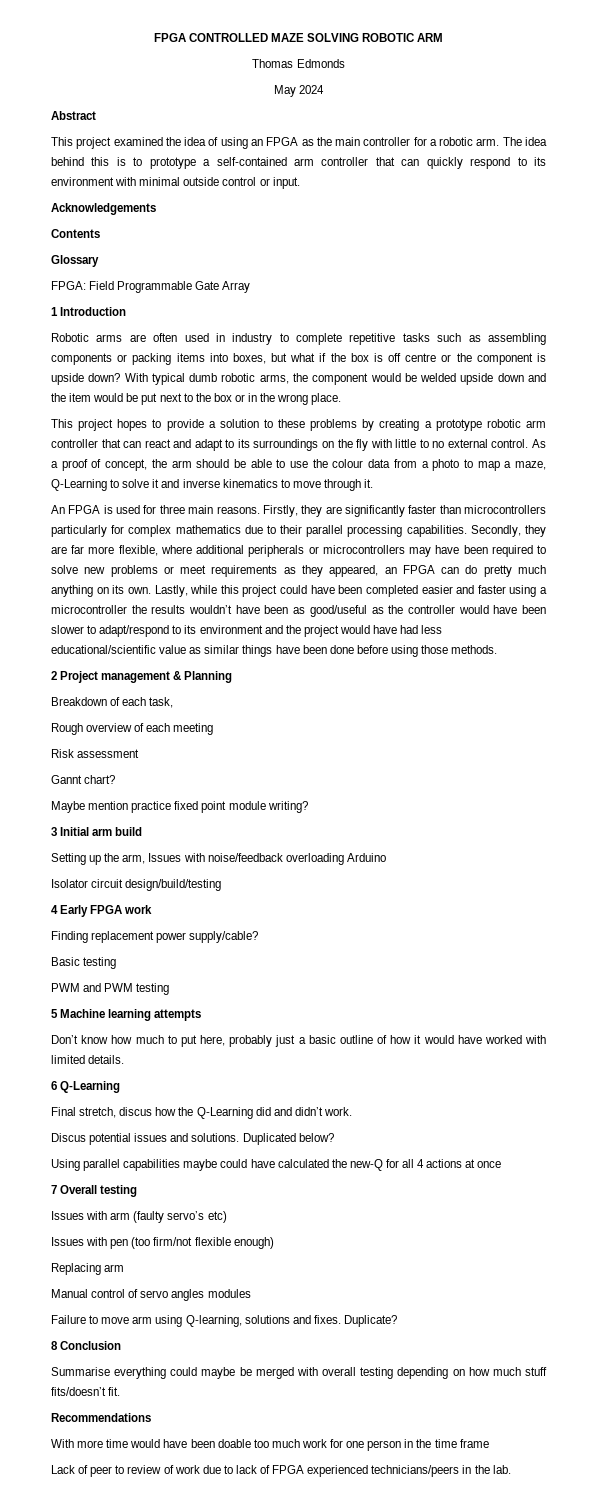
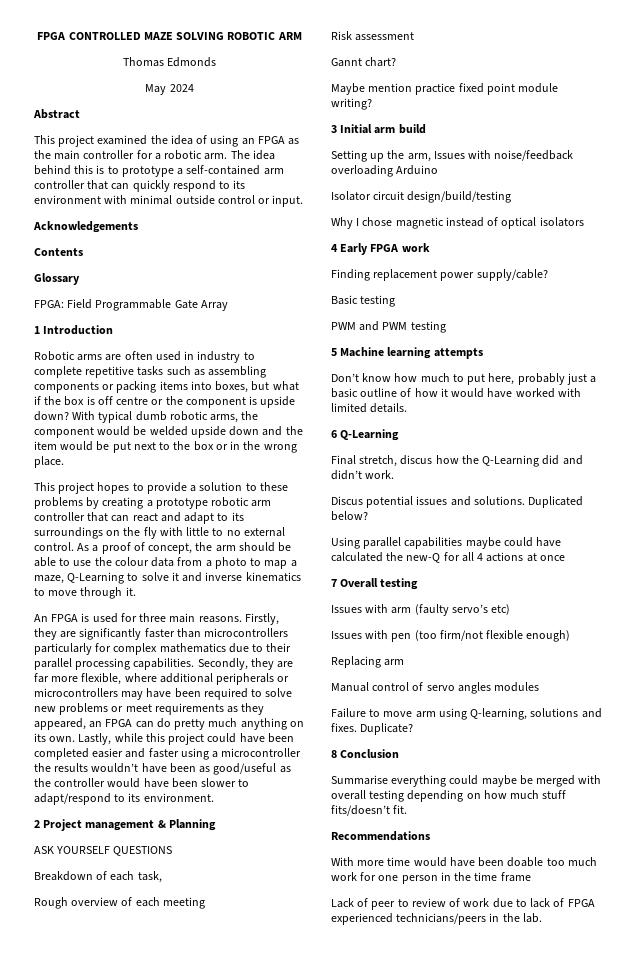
- Lastly, while this project could have been completed easier and faster using a microcontroller the results wouldn’t have been as good/useful as the controller would have been slower to adapt/respond to its environment and the project would have had less educational/scientific value as similar things have been done before using those methods.
+ Lastly, while this project could have been completed easier and faster using a microcontroller the results wouldn’t have been as good/useful as the controller would have been slower to adapt/respond to its environment.
+ ASK YOURSELF QUESTIONS
+ Why I chose magnetic instead of optical isolators

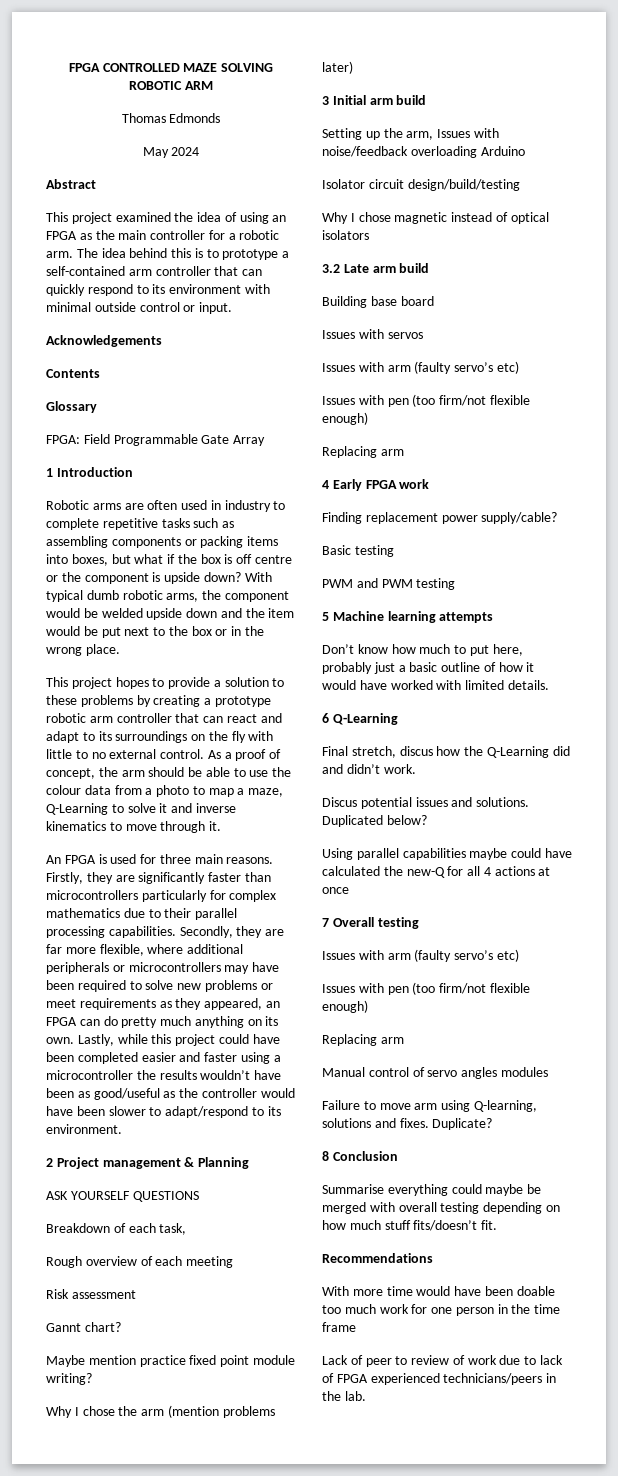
+ Why I chose the arm (mention problems later)
+ 3.2 Late arm build
+ Building base board
+ Issues with servos
+ Issues with arm (faulty servo’s etc)
+ Issues with pen (too firm/not flexible enough)
+ Replacing arm

